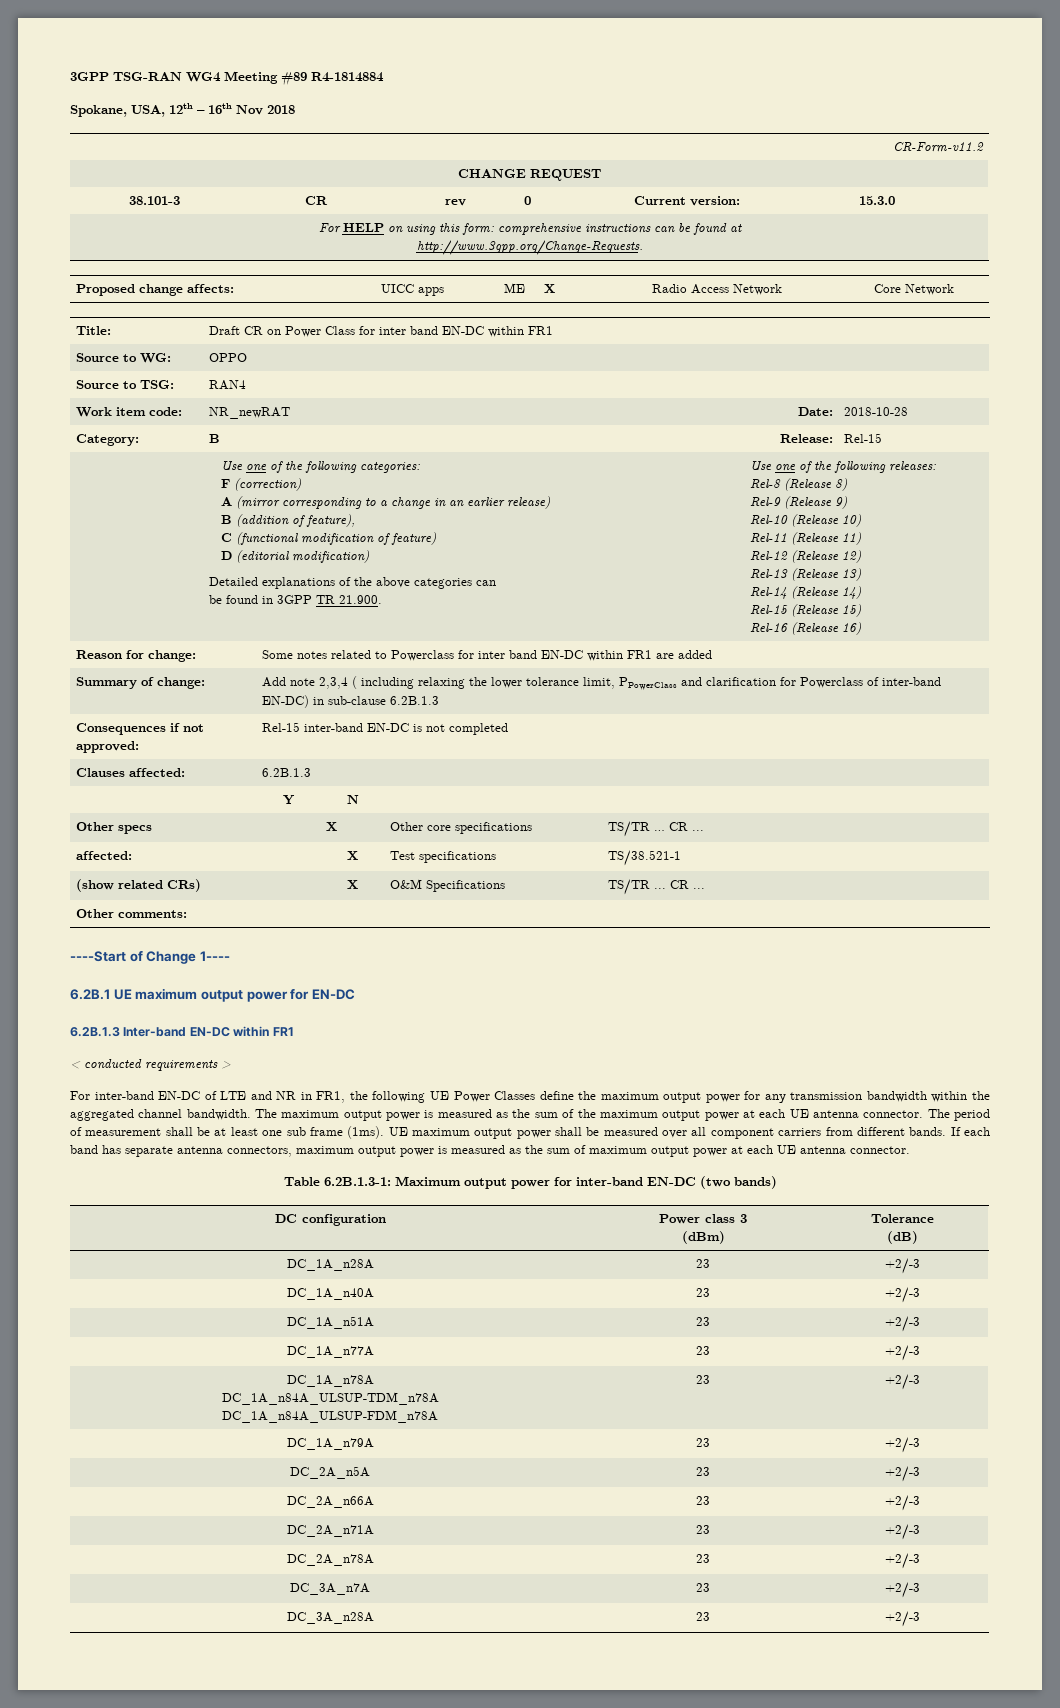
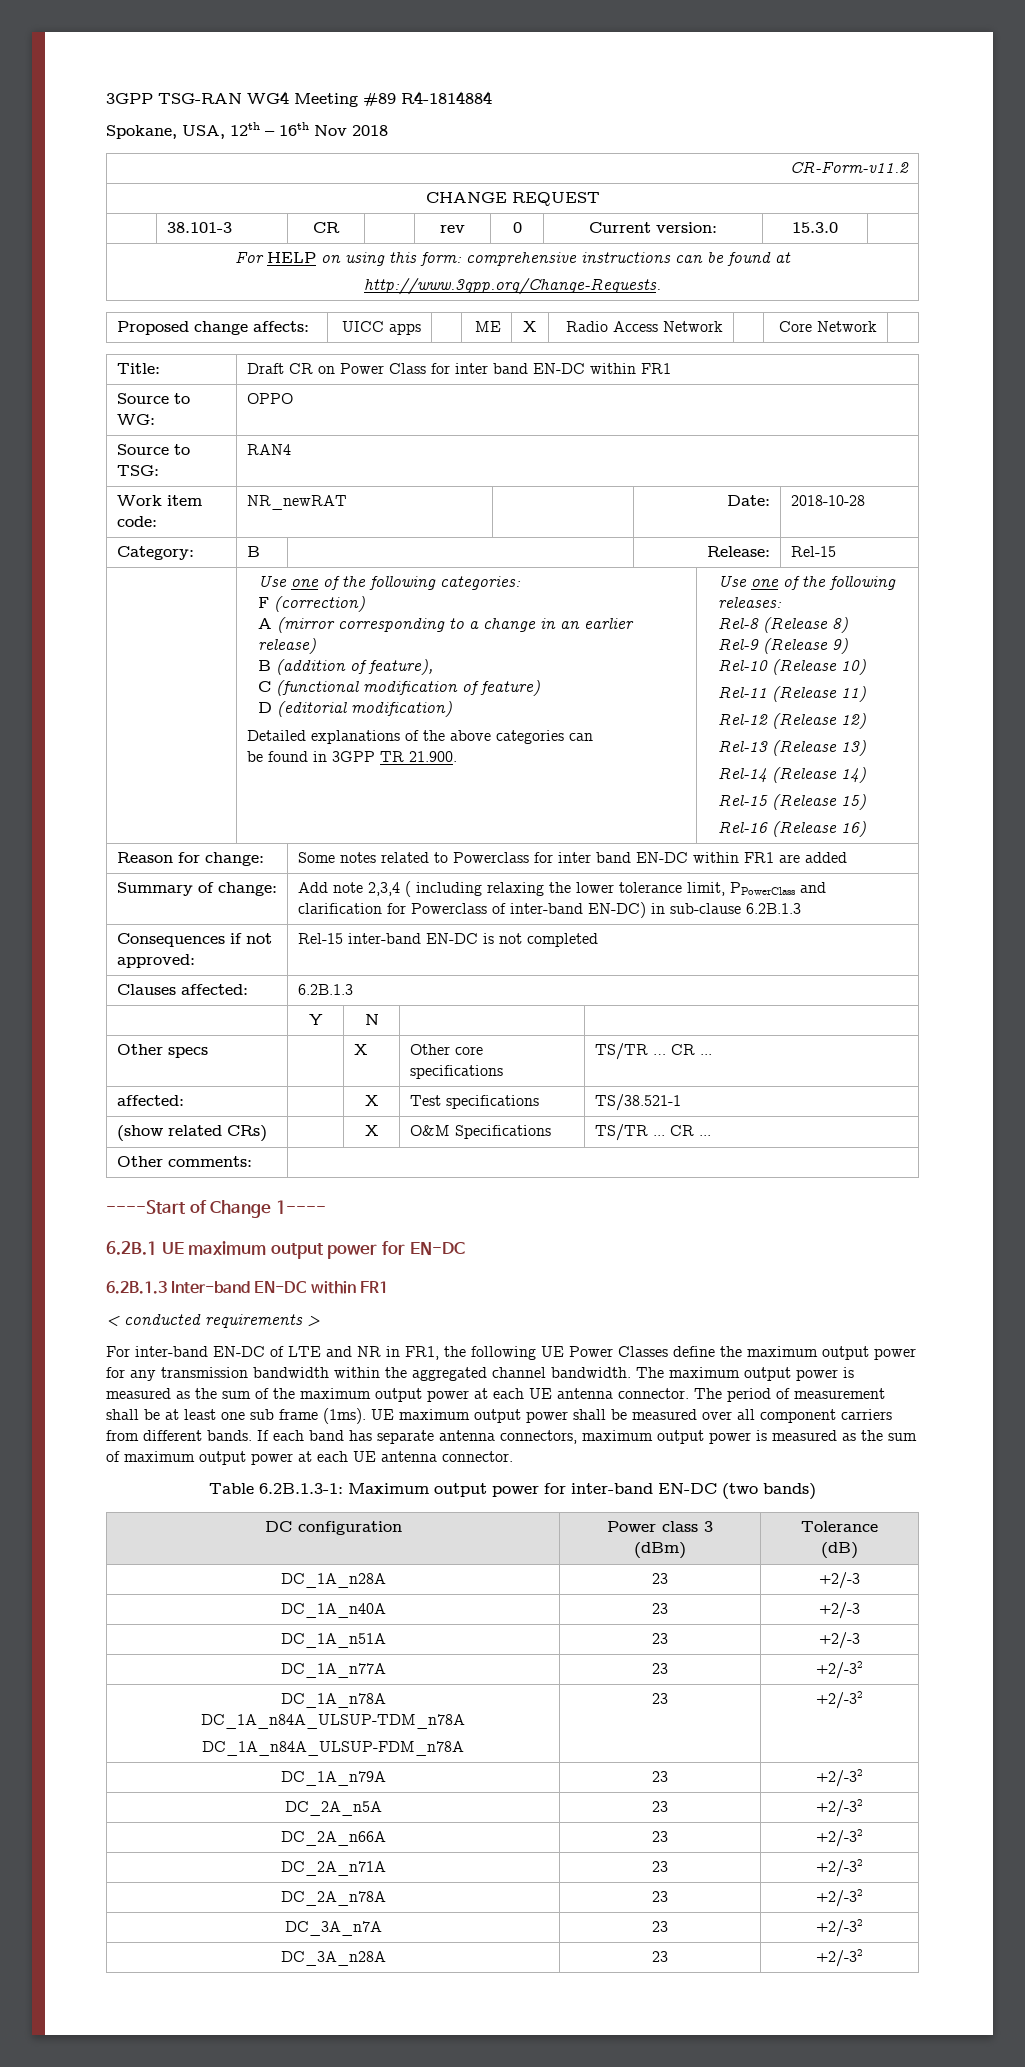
- DC_1A_n77A | 23 | +2/-3
+ DC_1A_n77A | 23 | +2/-32
  DC_1A_n78A
  DC_1A_n84A_ULSUP-TDM_n78A
- DC_1A_n84A_ULSUP-FDM_n78A | 23 | +2/-3
+ DC_1A_n84A_ULSUP-FDM_n78A | 23 | +2/-32
- DC_1A_n79A | 23 | +2/-3
+ DC_1A_n79A | 23 | +2/-32
- DC_2A_n5A | 23 | +2/-3
+ DC_2A_n5A | 23 | +2/-32
- DC_2A_n66A | 23 | +2/-3
+ DC_2A_n66A | 23 | +2/-32
- DC_2A_n71A | 23 | +2/-3
+ DC_2A_n71A | 23 | +2/-32
- DC_2A_n78A | 23 | +2/-3
+ DC_2A_n78A | 23 | +2/-32
- DC_3A_n7A | 23 | +2/-3
+ DC_3A_n7A | 23 | +2/-32
- DC_3A_n28A | 23 | +2/-3
+ DC_3A_n28A | 23 | +2/-32

